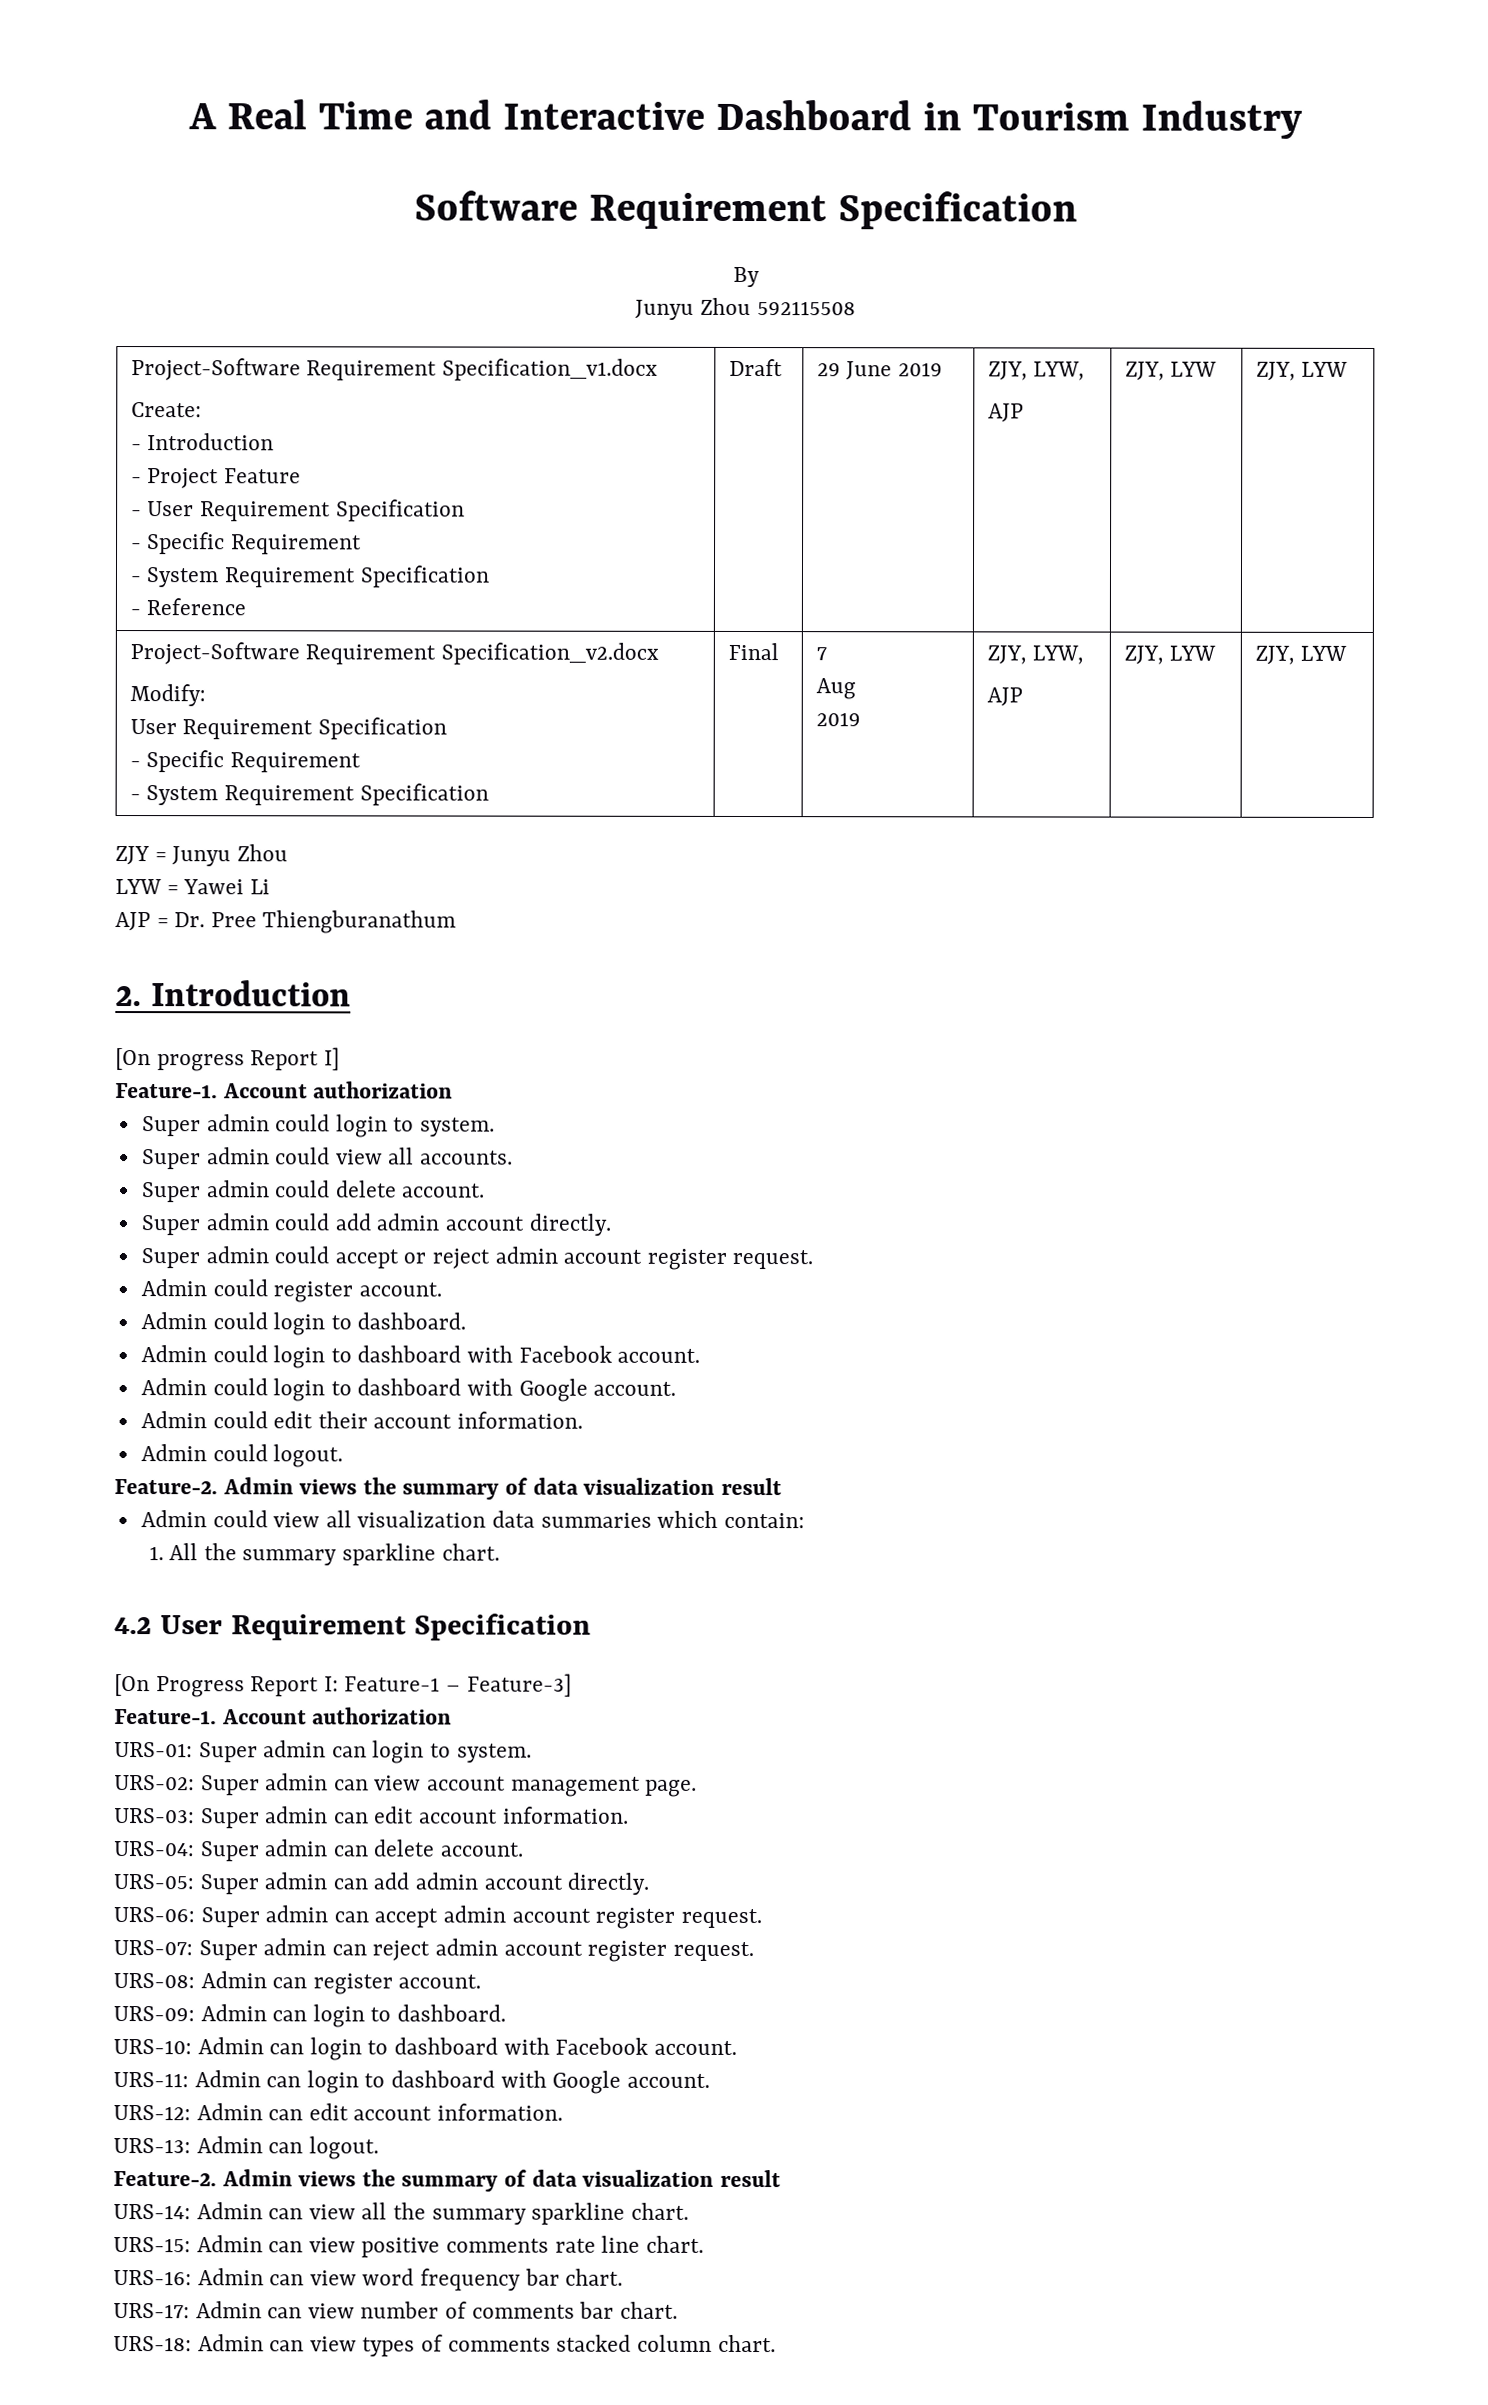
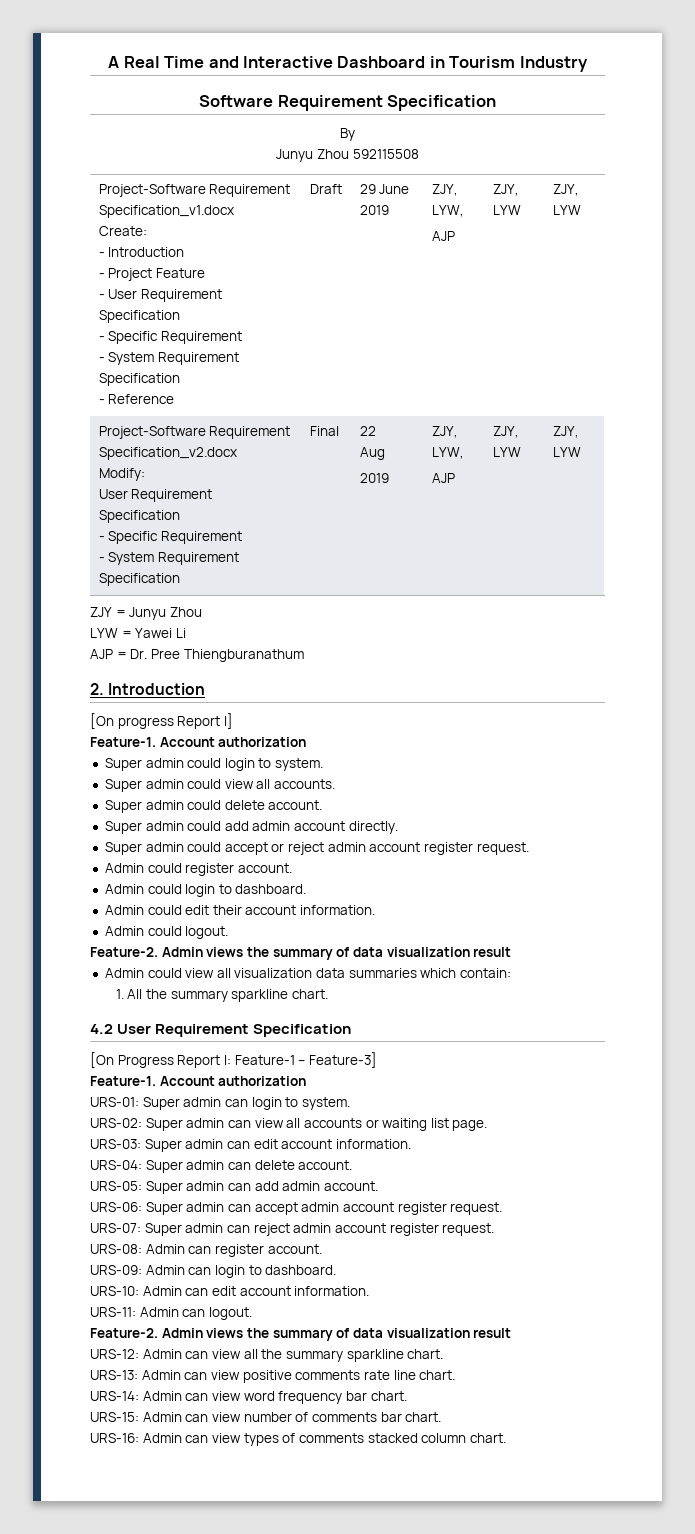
  Project-Software Requirement Specification_v2.docx
  Modify:
  User Requirement Specification
  - Specific Requirement
- - System Requirement Specification | Final | 7
+ - System Requirement Specification | Final | 22
- Admin could login to dashboard with Facebook account.
- Admin could login to dashboard with Google account.
- URS-02: Super admin can view account management page.
+ URS-02: Super admin can view all accounts or waiting list page.
- URS-05: Super admin can add admin account directly.
+ URS-05: Super admin can add admin account.
- URS-10: Admin can login to dashboard with Facebook account.
- URS-11: Admin can login to dashboard with Google account.
- URS-12: Admin can edit account information.
- URS-13: Admin can logout.
+ URS-10: Admin can edit account information.
+ URS-11: Admin can logout.
- URS-14: Admin can view all the summary sparkline chart.
+ URS-12: Admin can view all the summary sparkline chart.
- URS-15: Admin can view positive comments rate line chart.
+ URS-13: Admin can view positive comments rate line chart.
- URS-16: Admin can view word frequency bar chart.
+ URS-14: Admin can view word frequency bar chart.
- URS-17: Admin can view number of comments bar chart.
+ URS-15: Admin can view number of comments bar chart.
- URS-18: Admin can view types of comments stacked column chart.
+ URS-16: Admin can view types of comments stacked column chart.

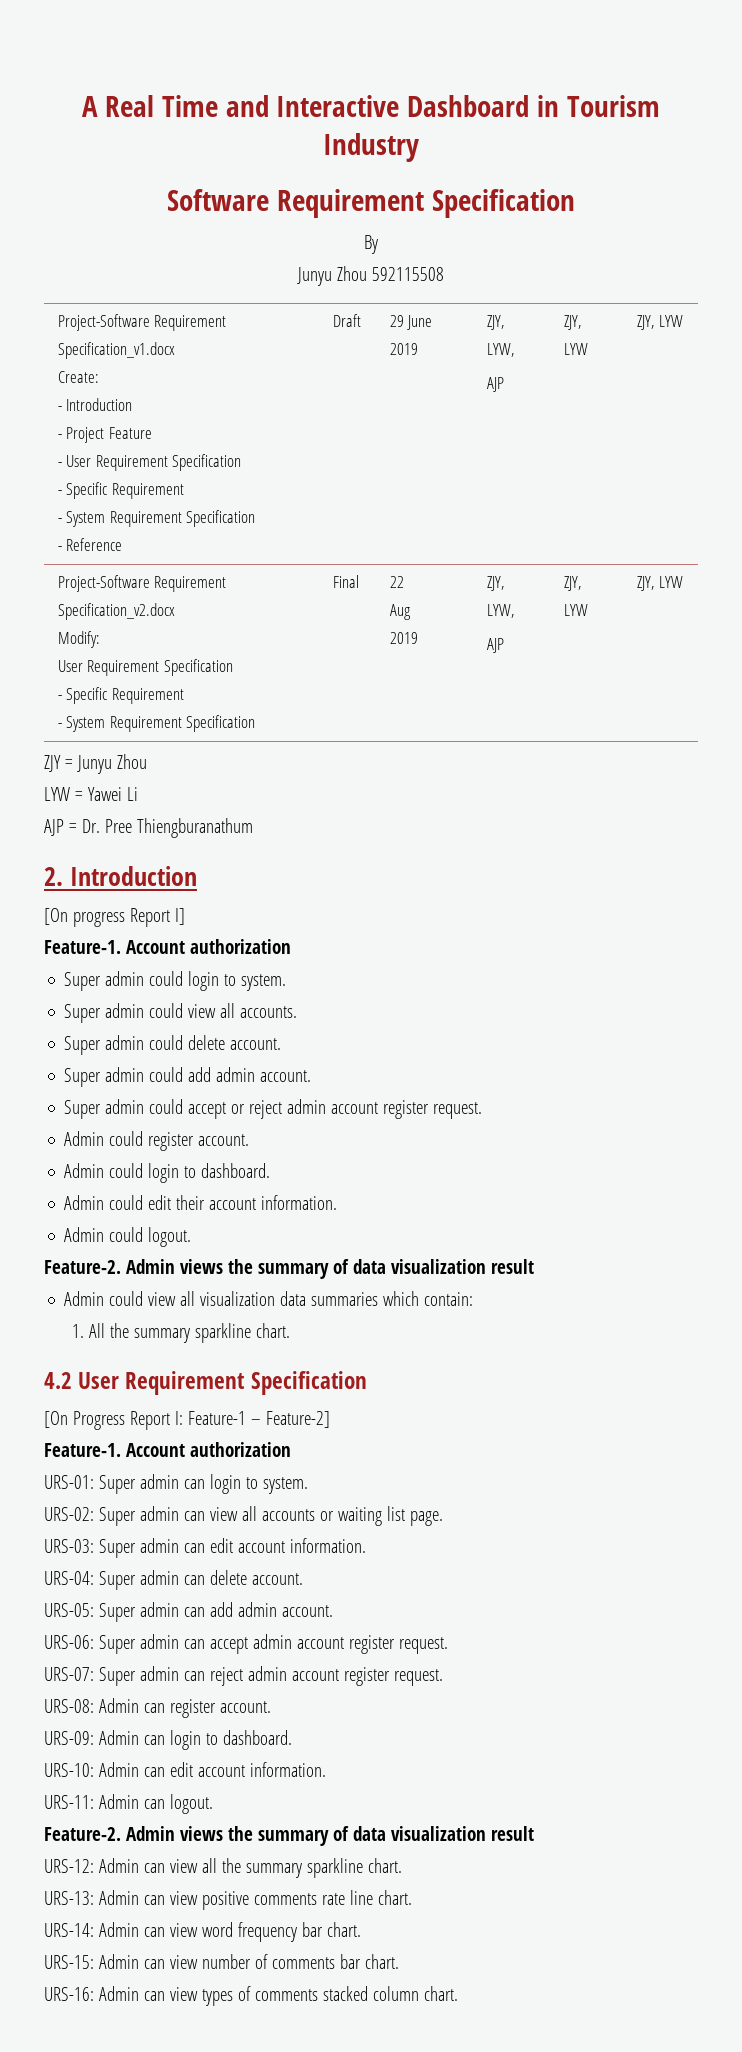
- Super admin could add admin account directly.
+ Super admin could add admin account.
- [On Progress Report I: Feature-1 – Feature-3]
+ [On Progress Report I: Feature-1 – Feature-2]

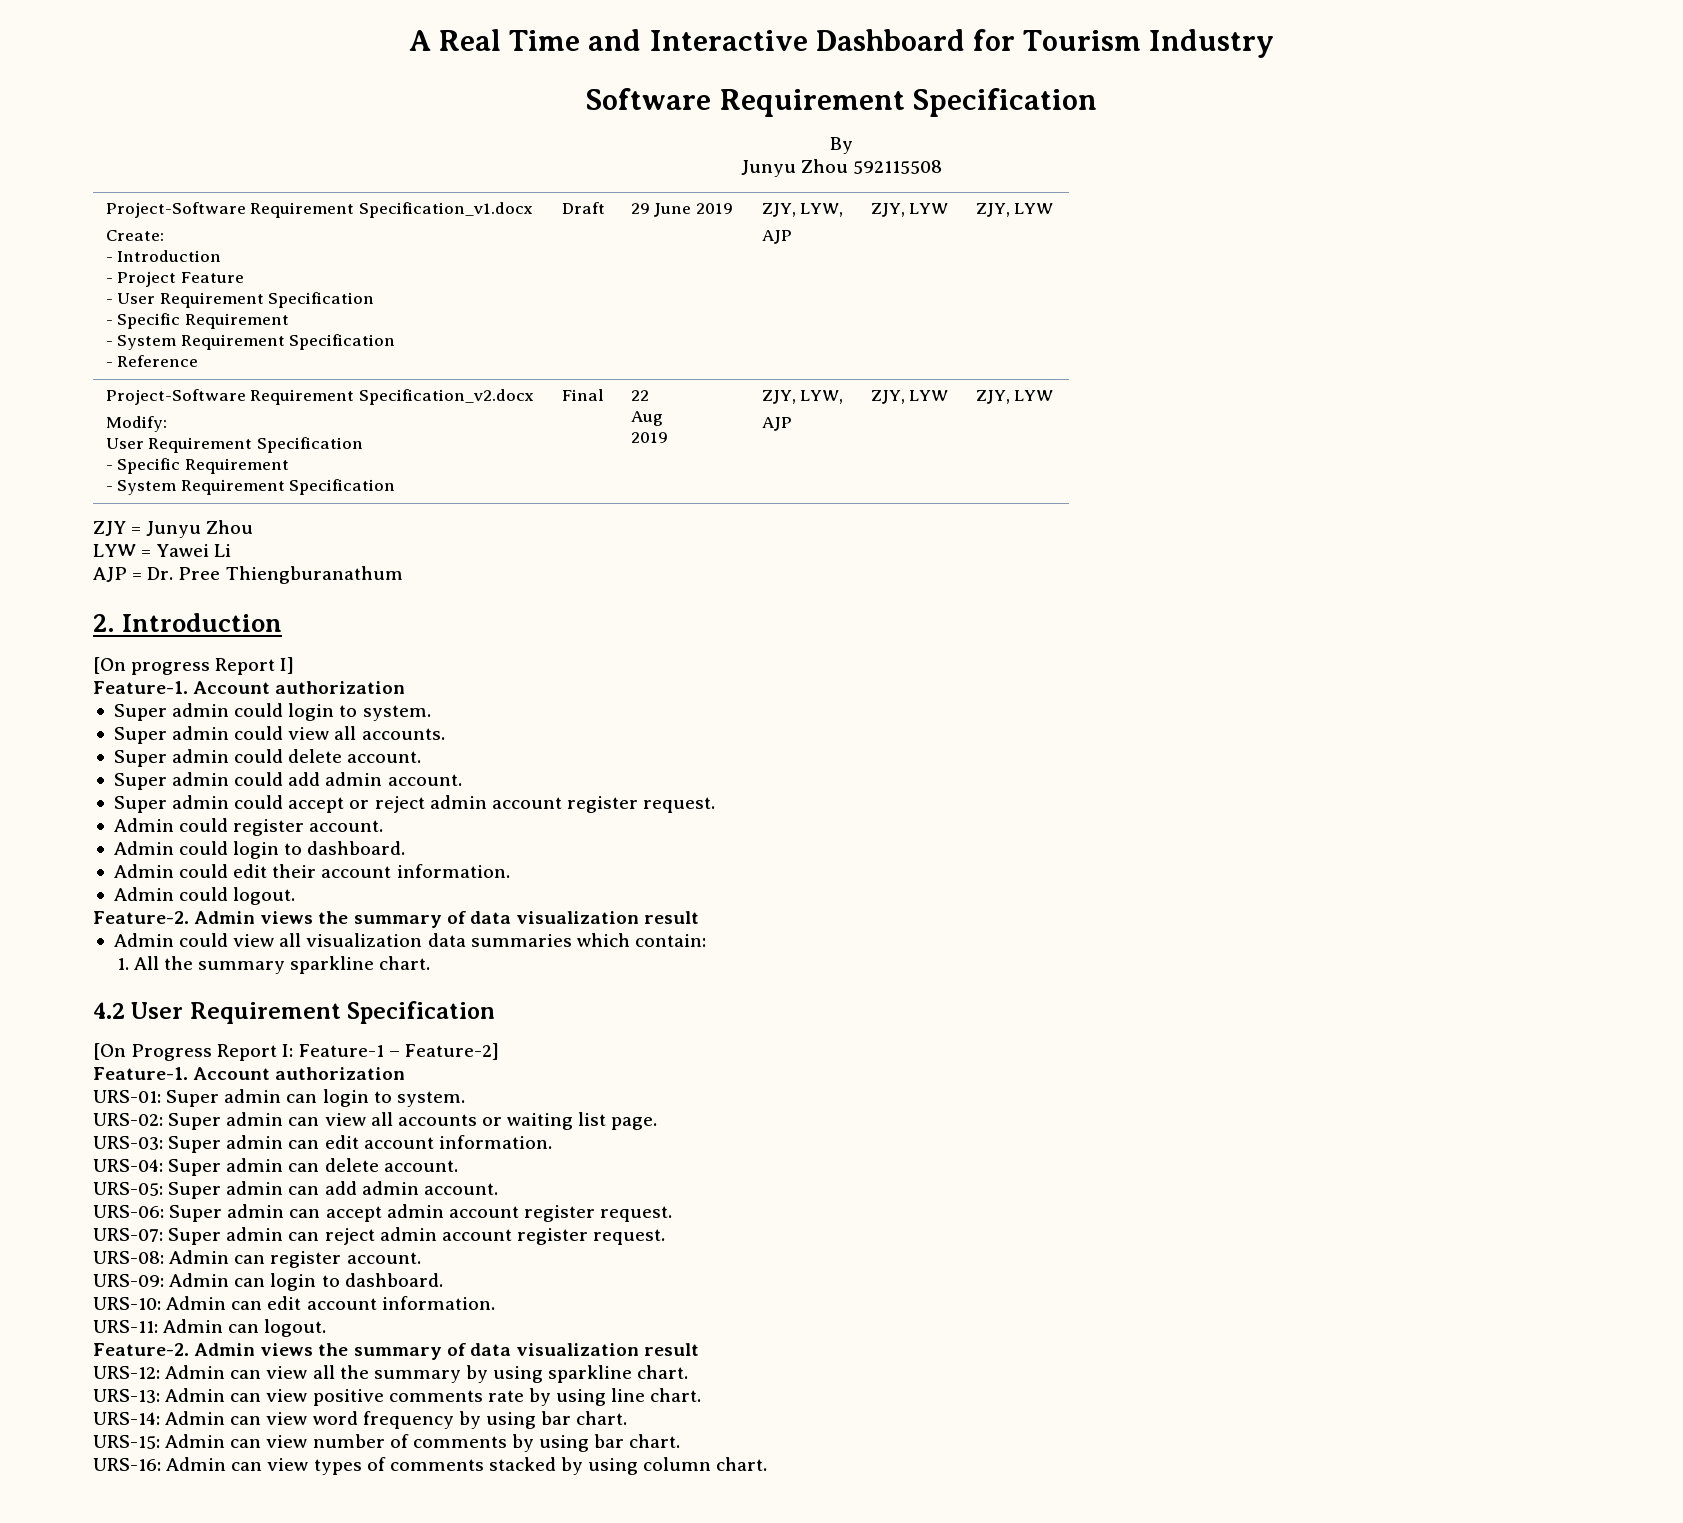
- A Real Time and Interactive Dashboard in Tourism Industry
+ A Real Time and Interactive Dashboard for Tourism Industry
- URS-12: Admin can view all the summary sparkline chart.
+ URS-12: Admin can view all the summary by using sparkline chart.
- URS-13: Admin can view positive comments rate line chart.
+ URS-13: Admin can view positive comments rate by using line chart.
- URS-14: Admin can view word frequency bar chart.
+ URS-14: Admin can view word frequency by using bar chart.
- URS-15: Admin can view number of comments bar chart.
+ URS-15: Admin can view number of comments by using bar chart.
- URS-16: Admin can view types of comments stacked column chart.
+ URS-16: Admin can view types of comments stacked by using column chart.

